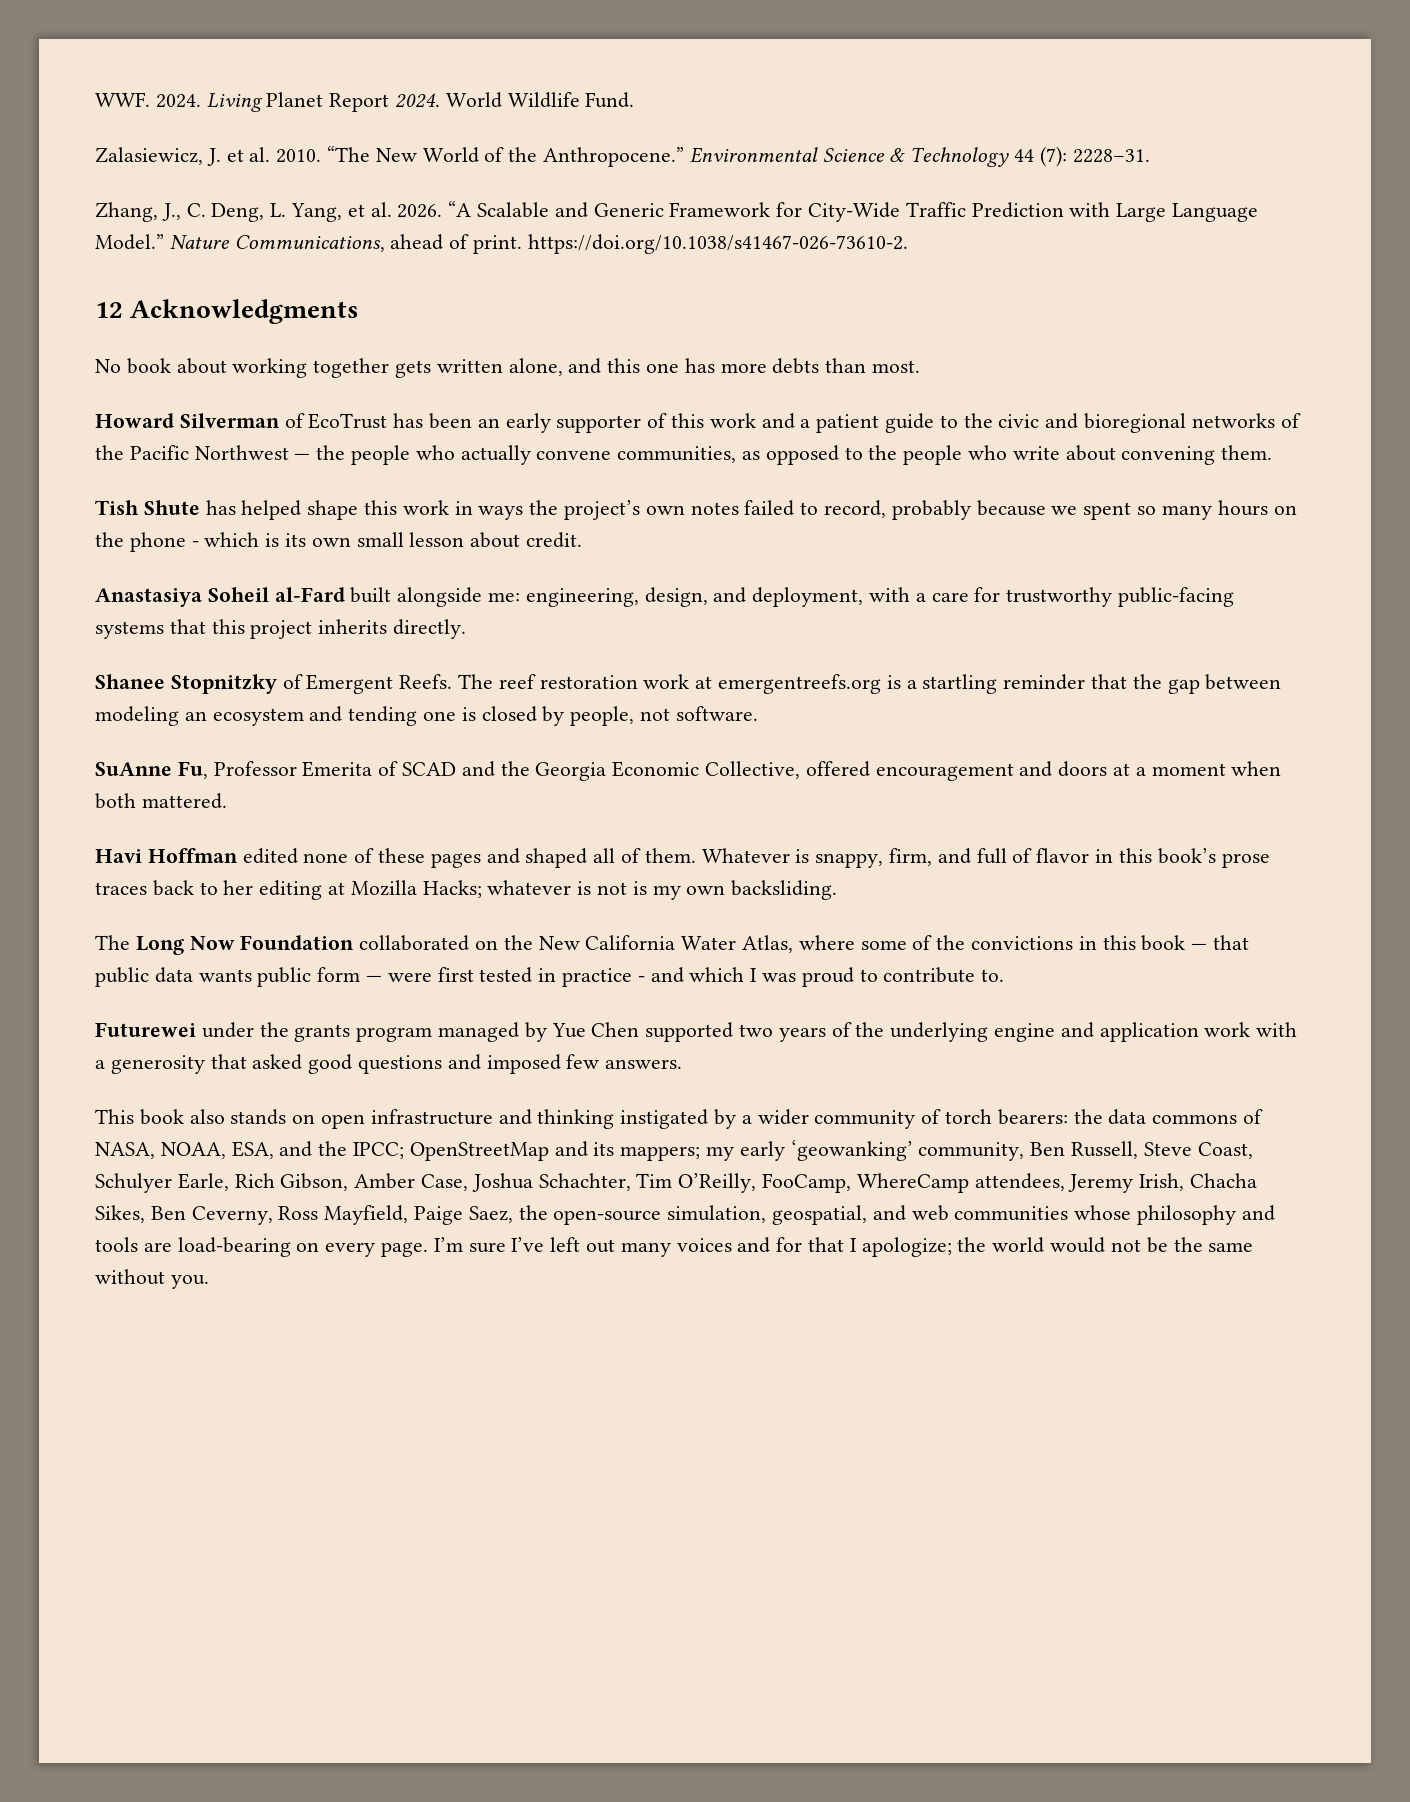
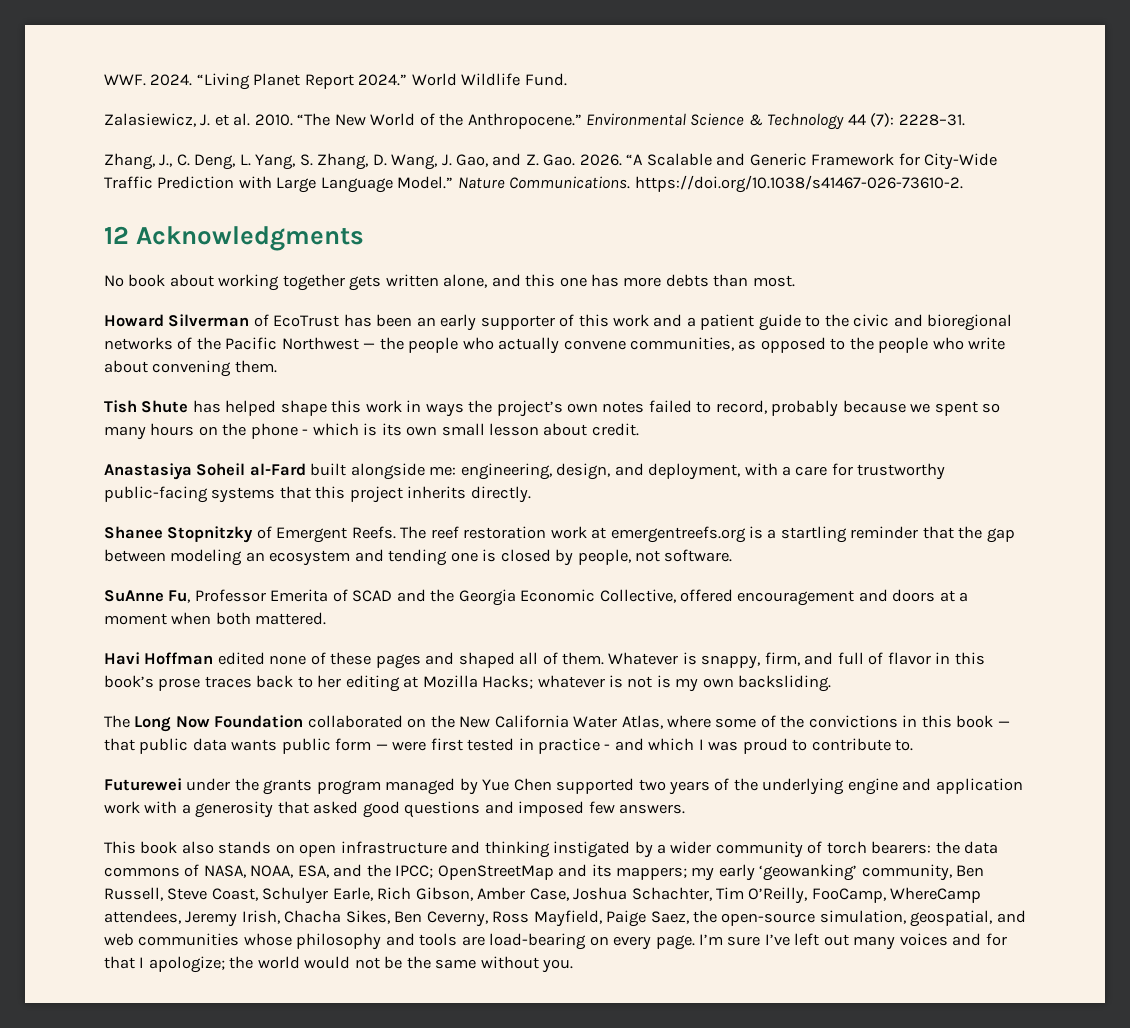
- Living Planet Report 2024.
+ “Living Planet Report 2024.”
- Zhang, J., C. Deng, L. Yang, et al. 2026.
+ Zhang, J., C. Deng, L. Yang, S. Zhang, D. Wang, J. Gao, and Z. Gao. 2026.
- Nature Communications, ahead of print. https://doi.org/10.1038/s41467-026-73610-2.
+ Nature Communications. https://doi.org/10.1038/s41467-026-73610-2.

